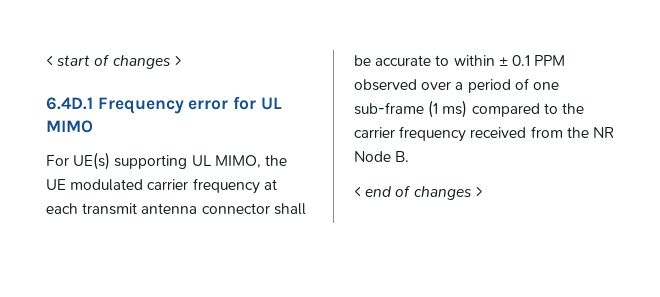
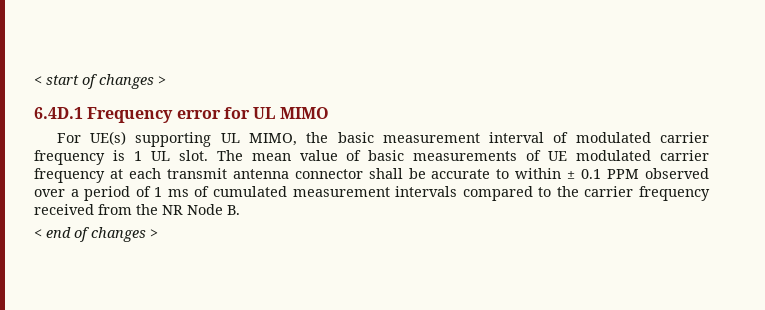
- For UE(s) supporting UL MIMO, the UE modulated carrier frequency at each transmit antenna connector shall be accurate to within ± 0.1 PPM observed over a period of one sub-frame (1 ms) compared to the carrier frequency received from the NR Node B.
+ For UE(s) supporting UL MIMO, the basic measurement interval of modulated carrier frequency is 1 UL slot. The mean value of basic measurements of UE modulated carrier frequency at each transmit antenna connector shall be accurate to within ± 0.1 PPM observed over a period of 1 ms of cumulated measurement intervals compared to the carrier frequency received from the NR Node B.

